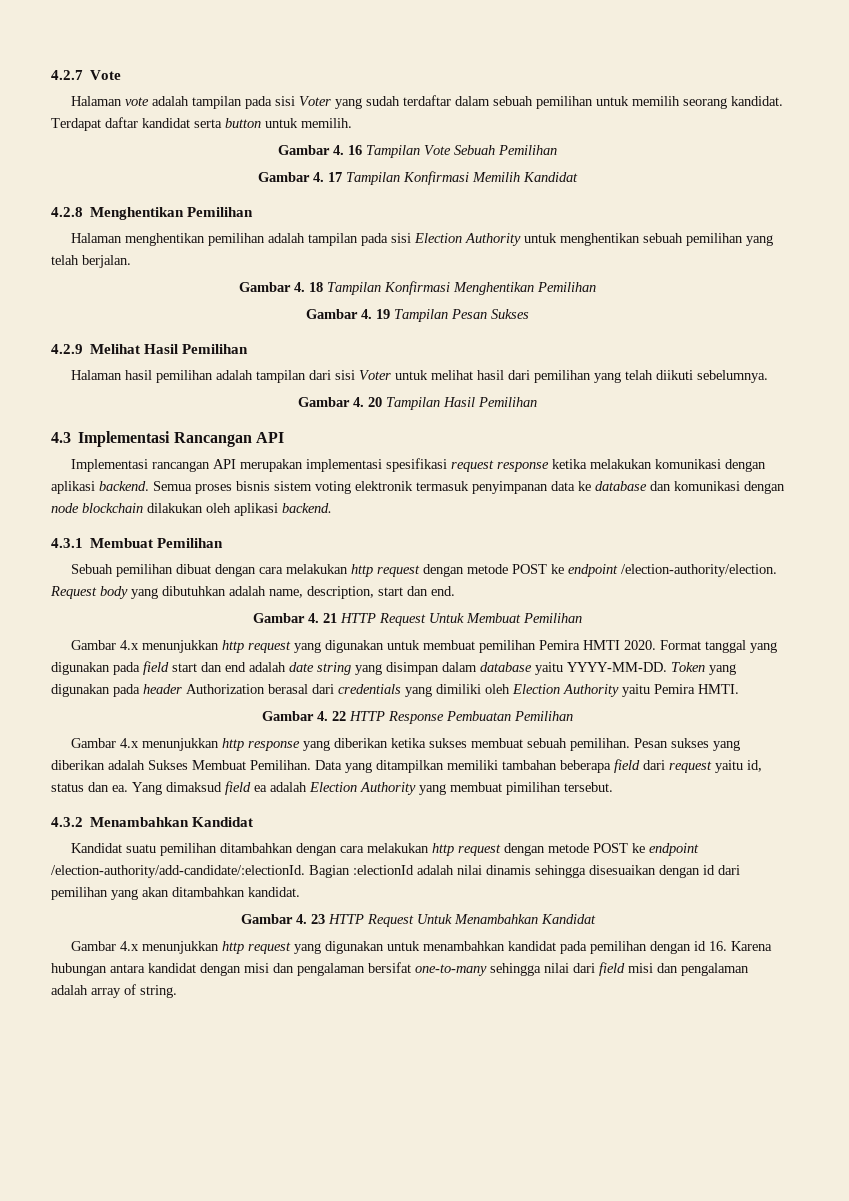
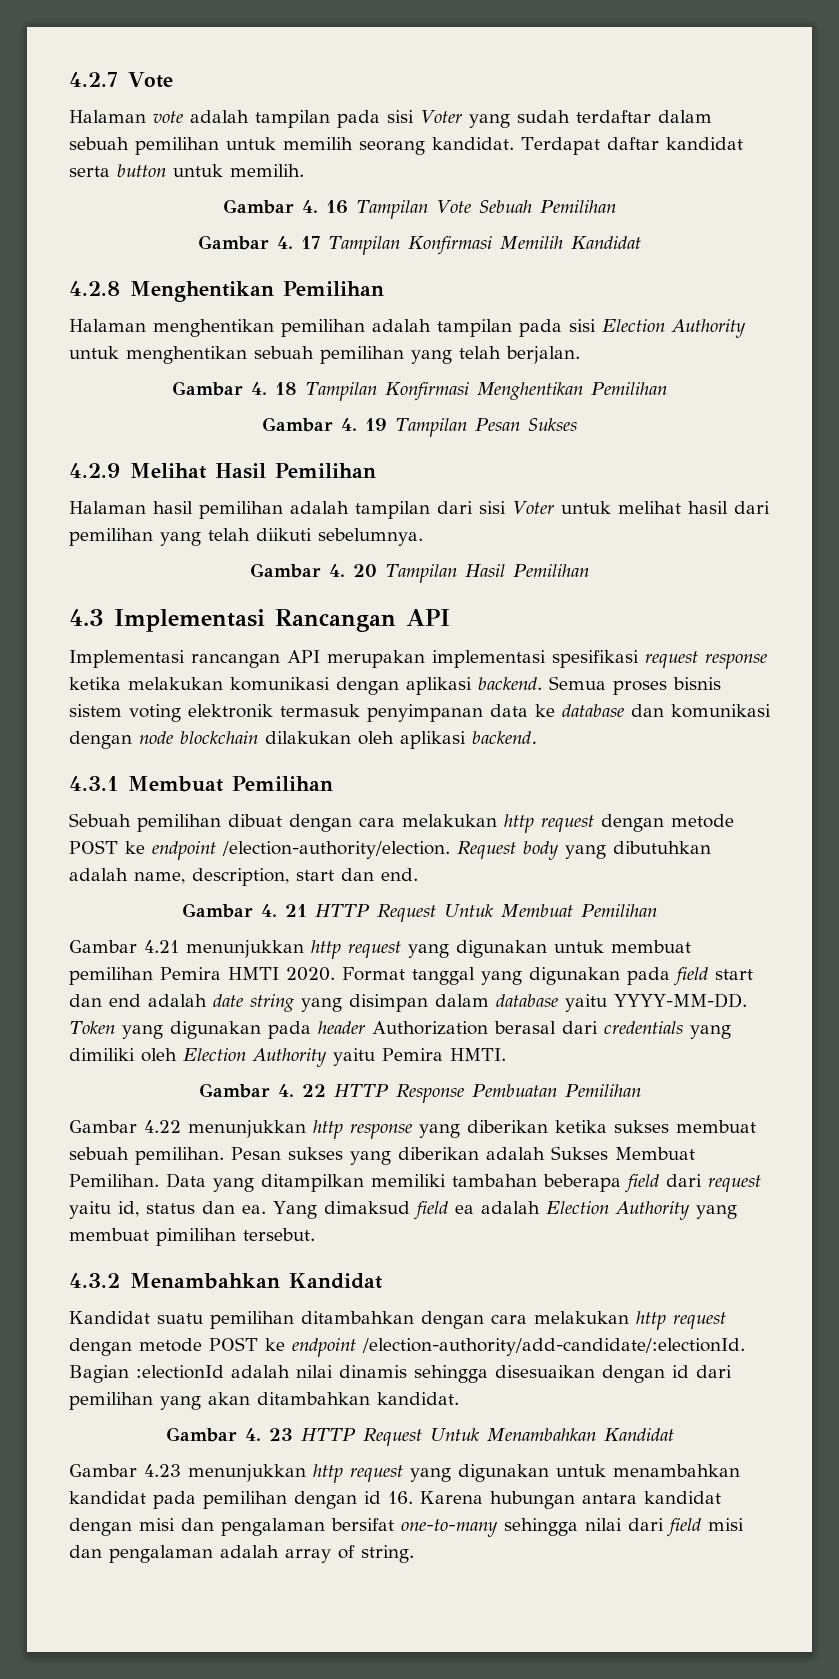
- Gambar 4.x menunjukkan http request yang digunakan untuk membuat pemilihan Pemira HMTI 2020.
+ Gambar 4.21 menunjukkan http request yang digunakan untuk membuat pemilihan Pemira HMTI 2020.
- Gambar 4.x menunjukkan http response yang diberikan ketika sukses membuat sebuah pemilihan.
+ Gambar 4.22 menunjukkan http response yang diberikan ketika sukses membuat sebuah pemilihan.
- Gambar 4.x menunjukkan http request yang digunakan untuk menambahkan kandidat pada pemilihan dengan id 16. Karena hubungan antara kandidat dengan misi dan pengalaman bersifat one-to-many sehingga nilai dari field misi dan pengalaman adalah array of string.
+ Gambar 4.23 menunjukkan http request yang digunakan untuk menambahkan kandidat pada pemilihan dengan id 16. Karena hubungan antara kandidat dengan misi dan pengalaman bersifat one-to-many sehingga nilai dari field misi dan pengalaman adalah array of string.

